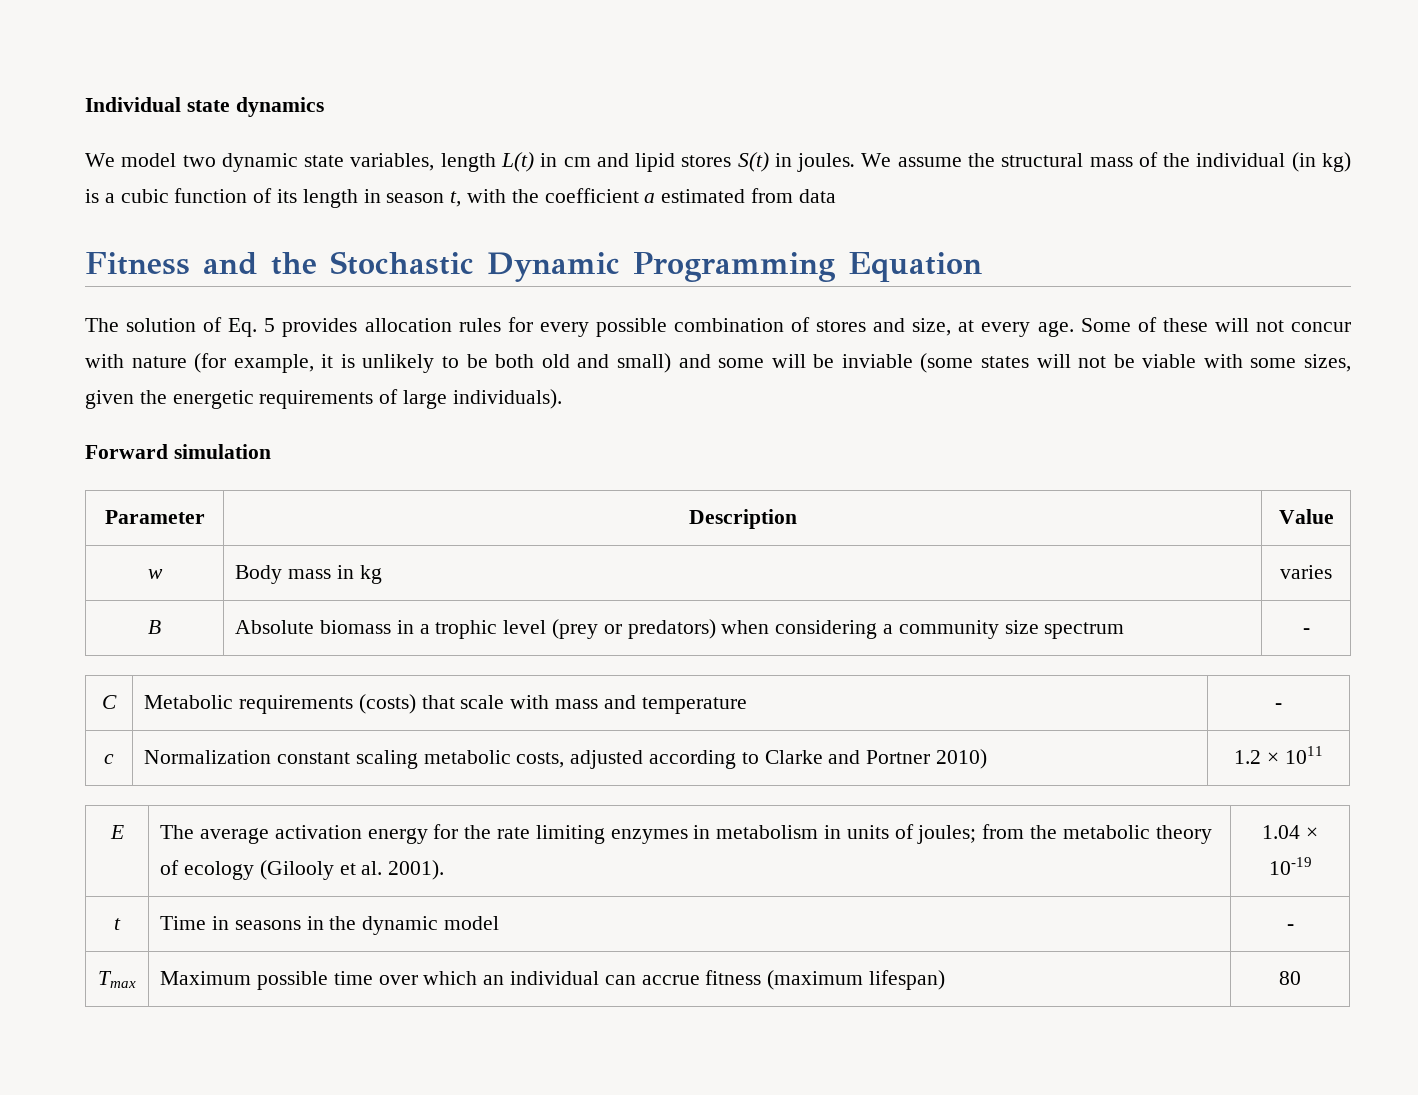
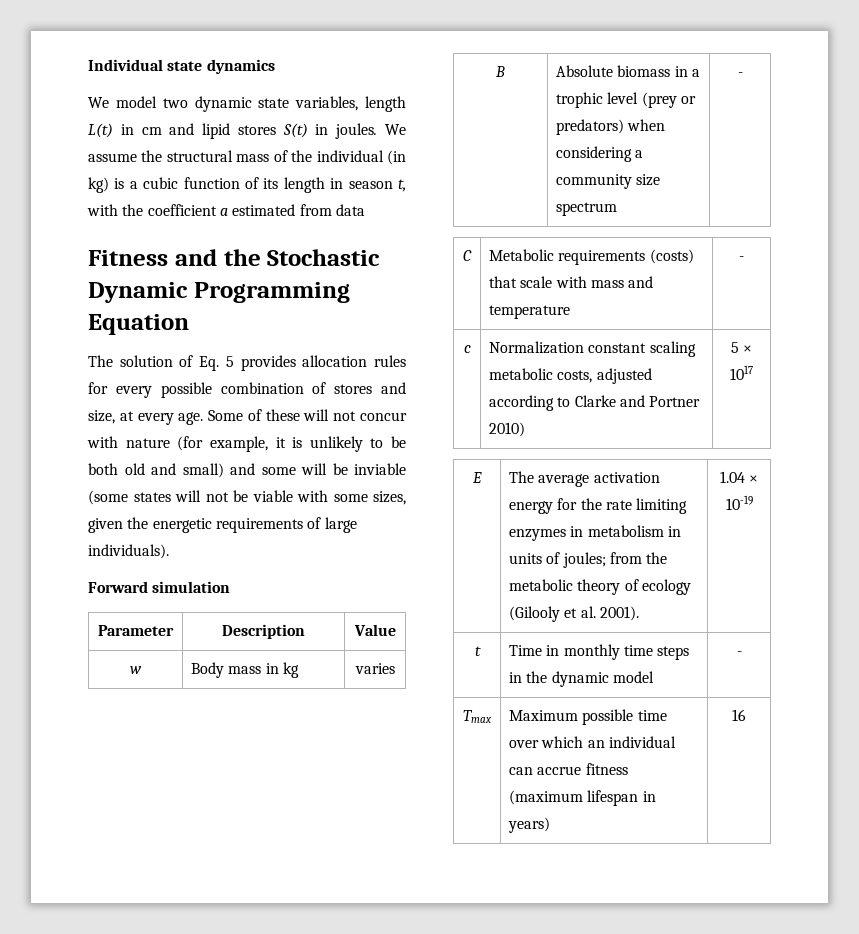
- c | Normalization constant scaling metabolic costs, adjusted according to Clarke and Portner 2010) | 1.2 × 1011
+ c | Normalization constant scaling metabolic costs, adjusted according to Clarke and Portner 2010) | 5 × 1017
- t | Time in seasons in the dynamic model | -
+ t | Time in monthly time steps in the dynamic model | -
- Tmax | Maximum possible time over which an individual can accrue fitness (maximum lifespan) | 80
+ Tmax | Maximum possible time over which an individual can accrue fitness (maximum lifespan in years) | 16

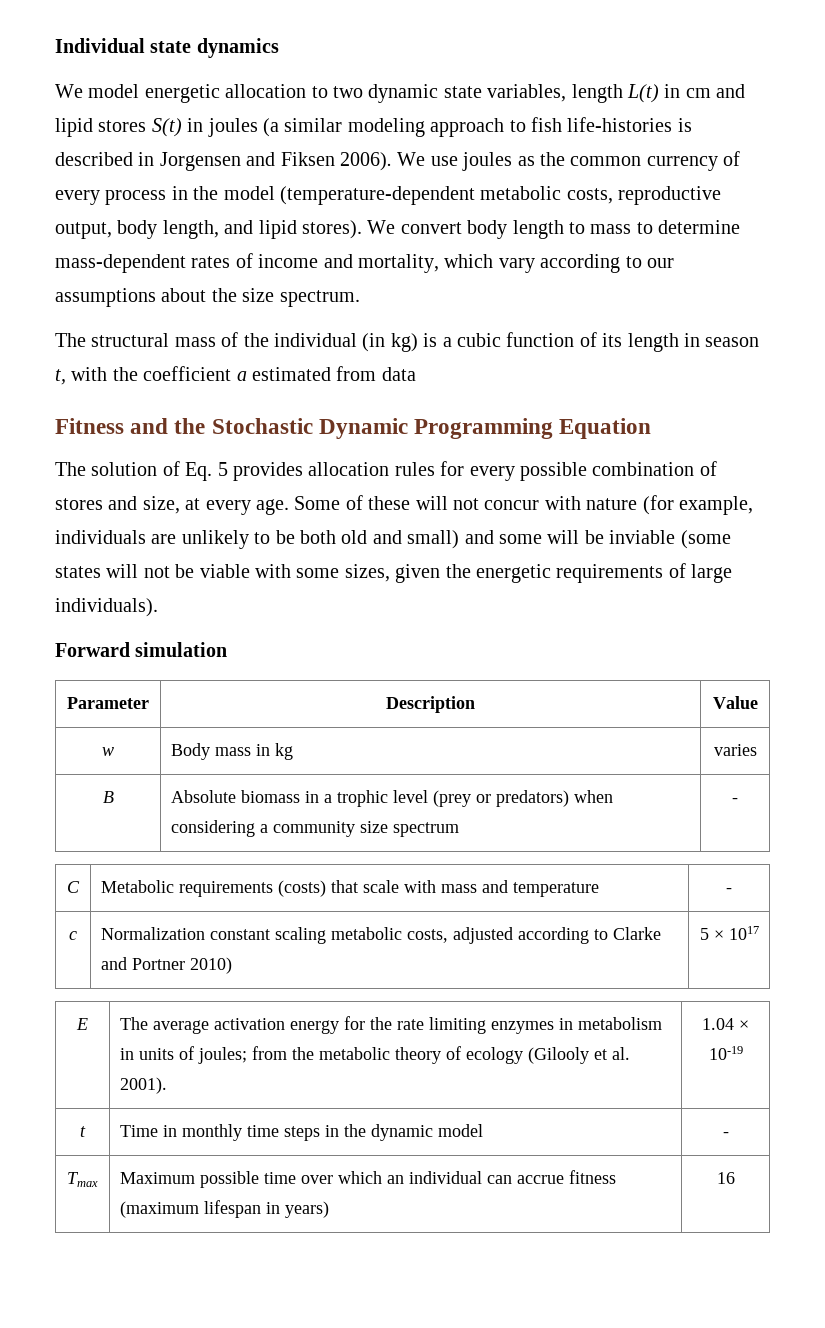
- We model two dynamic state variables, length L(t) in cm and lipid stores S(t) in joules. We assume the structural mass of the individual (in kg) is a cubic function of its length in season t, with the coefficient a estimated from data
+ We model energetic allocation to two dynamic state variables, length L(t) in cm and lipid stores S(t) in joules (a similar modeling approach to fish life-histories is described in Jorgensen and Fiksen 2006). We use joules as the common currency of every process in the model (temperature-dependent metabolic costs, reproductive output, body length, and lipid stores). We convert body length to mass to determine mass-dependent rates of income and mortality, which vary according to our assumptions about the size spectrum.
+ The structural mass of the individual (in kg) is a cubic function of its length in season t, with the coefficient a estimated from data
- Some of these will not concur with nature (for example, it is unlikely to be both old and small) and some will be inviable (some states will not be viable with some sizes, given the energetic requirements of large individuals).
+ Some of these will not concur with nature (for example, individuals are unlikely to be both old and small) and some will be inviable (some states will not be viable with some sizes, given the energetic requirements of large individuals).

